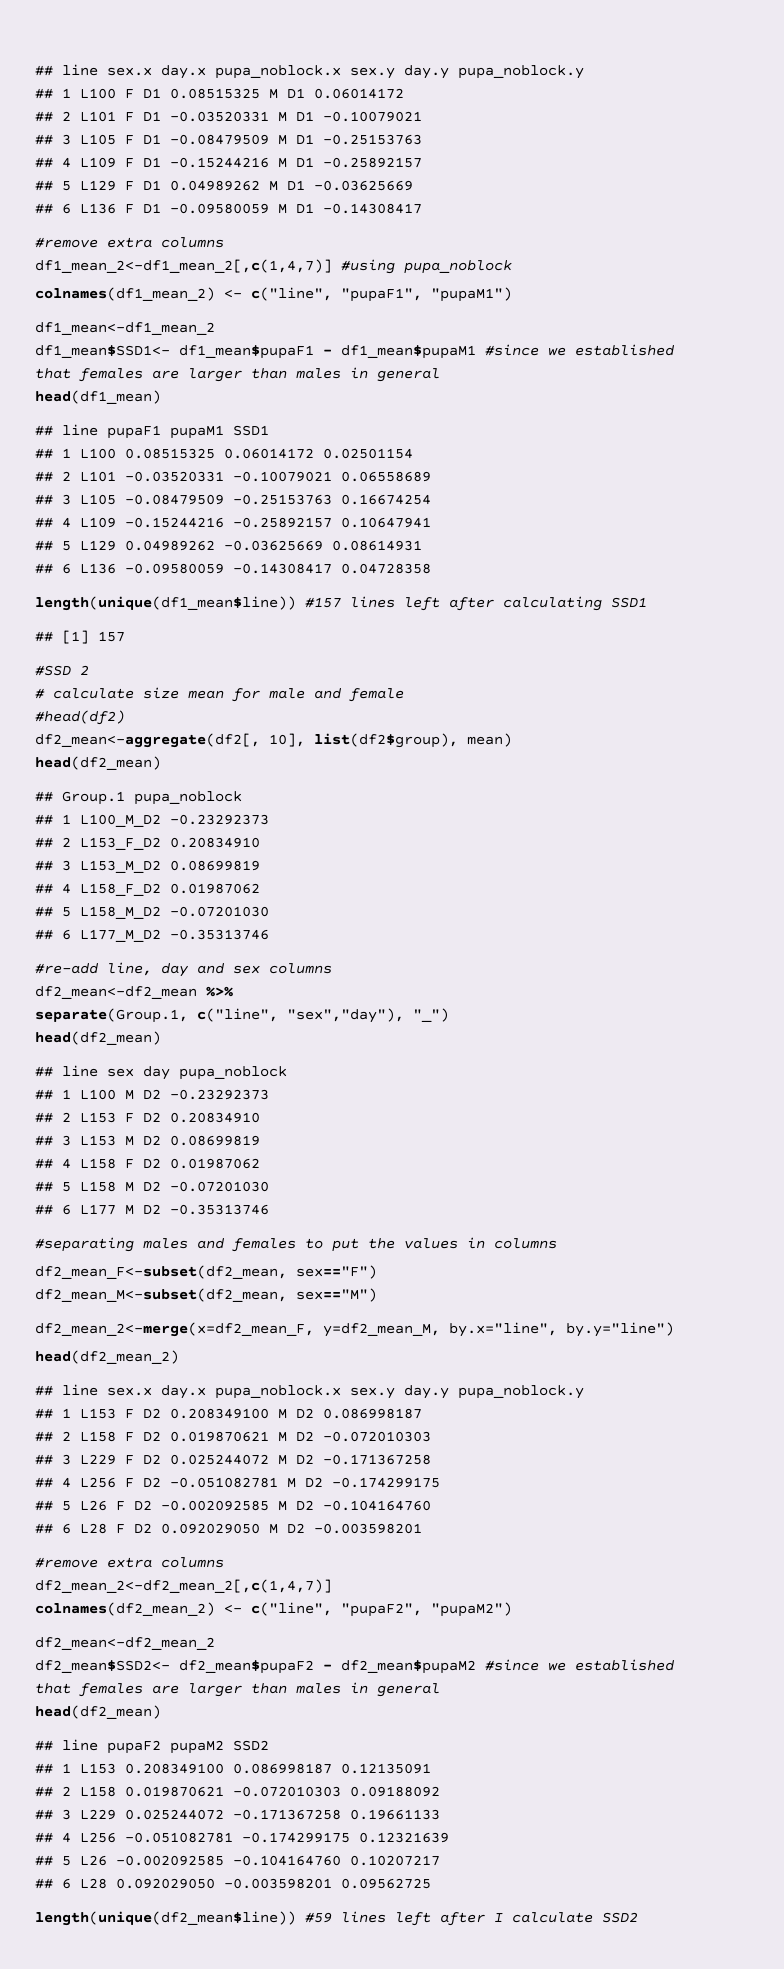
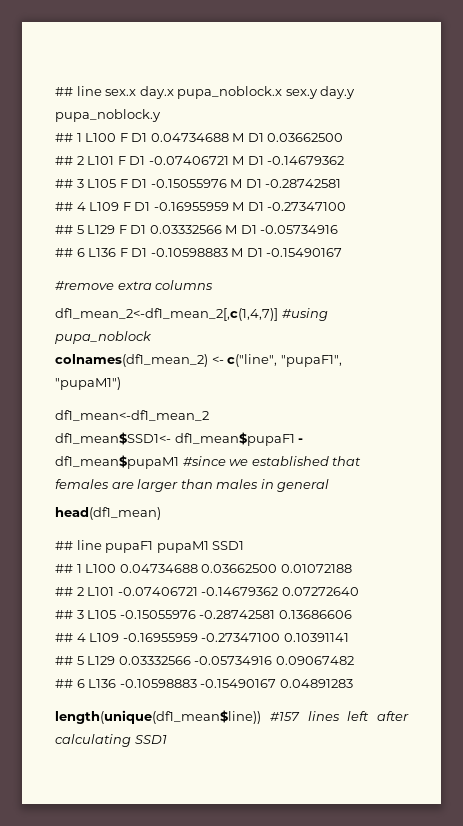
- ## 1 L100 F D1 0.08515325 M D1 0.06014172
+ ## 1 L100 F D1 0.04734688 M D1 0.03662500
- ## 2 L101 F D1 -0.03520331 M D1 -0.10079021
+ ## 2 L101 F D1 -0.07406721 M D1 -0.14679362
- ## 3 L105 F D1 -0.08479509 M D1 -0.25153763
+ ## 3 L105 F D1 -0.15055976 M D1 -0.28742581
- ## 4 L109 F D1 -0.15244216 M D1 -0.25892157
+ ## 4 L109 F D1 -0.16955959 M D1 -0.27347100
- ## 5 L129 F D1 0.04989262 M D1 -0.03625669
+ ## 5 L129 F D1 0.03332566 M D1 -0.05734916
- ## 6 L136 F D1 -0.09580059 M D1 -0.14308417
+ ## 6 L136 F D1 -0.10598883 M D1 -0.15490167
- ## 1 L100 0.08515325 0.06014172 0.02501154
- ## 2 L101 -0.03520331 -0.10079021 0.06558689
- ## 3 L105 -0.08479509 -0.25153763 0.16674254
- ## 4 L109 -0.15244216 -0.25892157 0.10647941
- ## 5 L129 0.04989262 -0.03625669 0.08614931
- ## 6 L136 -0.09580059 -0.14308417 0.04728358
+ ## 1 L100 0.04734688 0.03662500 0.01072188
+ ## 2 L101 -0.07406721 -0.14679362 0.07272640
+ ## 3 L105 -0.15055976 -0.28742581 0.13686606
+ ## 4 L109 -0.16955959 -0.27347100 0.10391141
+ ## 5 L129 0.03332566 -0.05734916 0.09067482
+ ## 6 L136 -0.10598883 -0.15490167 0.04891283
- ## [1] 157
- #SSD 2
- # calculate size mean for male and female
- #head(df2)
- df2_mean<-aggregate(df2[, 10], list(df2$group), mean)
- head(df2_mean)
- ## Group.1 pupa_noblock
- ## 1 L100_M_D2 -0.23292373
- ## 2 L153_F_D2 0.20834910
- ## 3 L153_M_D2 0.08699819
- ## 4 L158_F_D2 0.01987062
- ## 5 L158_M_D2 -0.07201030
- ## 6 L177_M_D2 -0.35313746
- #re-add line, day and sex columns
- df2_mean<-df2_mean %>%
- separate(Group.1, c("line", "sex","day"), "_")
- head(df2_mean)
- ## line sex day pupa_noblock
- ## 1 L100 M D2 -0.23292373
- ## 2 L153 F D2 0.20834910
- ## 3 L153 M D2 0.08699819
- ## 4 L158 F D2 0.01987062
- ## 5 L158 M D2 -0.07201030
- ## 6 L177 M D2 -0.35313746
- #separating males and females to put the values in columns
- df2_mean_F<-subset(df2_mean, sex=="F")
- df2_mean_M<-subset(df2_mean, sex=="M")
- df2_mean_2<-merge(x=df2_mean_F, y=df2_mean_M, by.x="line", by.y="line")
- head(df2_mean_2)
- ## line sex.x day.x pupa_noblock.x sex.y day.y pupa_noblock.y
- ## 1 L153 F D2 0.208349100 M D2 0.086998187
- ## 2 L158 F D2 0.019870621 M D2 -0.072010303
- ## 3 L229 F D2 0.025244072 M D2 -0.171367258
- ## 4 L256 F D2 -0.051082781 M D2 -0.174299175
- ## 5 L26 F D2 -0.002092585 M D2 -0.104164760
- ## 6 L28 F D2 0.092029050 M D2 -0.003598201
- #remove extra columns
- df2_mean_2<-df2_mean_2[,c(1,4,7)]
- colnames(df2_mean_2) <- c("line", "pupaF2", "pupaM2")
- df2_mean<-df2_mean_2
- df2_mean$SSD2<- df2_mean$pupaF2 - df2_mean$pupaM2 #since we established that females are larger than males in general
- head(df2_mean)
- ## line pupaF2 pupaM2 SSD2
- ## 1 L153 0.208349100 0.086998187 0.12135091
- ## 2 L158 0.019870621 -0.072010303 0.09188092
- ## 3 L229 0.025244072 -0.171367258 0.19661133
- ## 4 L256 -0.051082781 -0.174299175 0.12321639
- ## 5 L26 -0.002092585 -0.104164760 0.10207217
- ## 6 L28 0.092029050 -0.003598201 0.09562725
- length(unique(df2_mean$line)) #59 lines left after I calculate SSD2

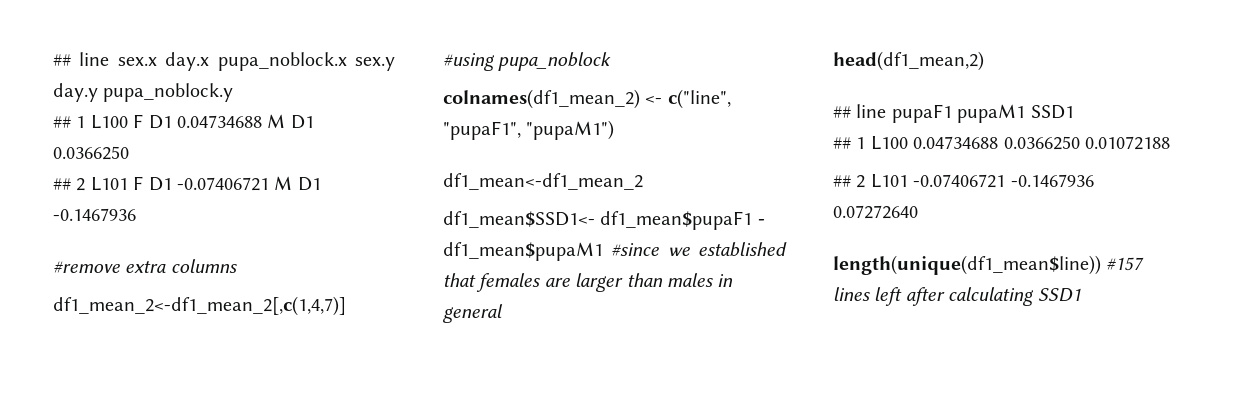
- ## 1 L100 F D1 0.04734688 M D1 0.03662500
+ ## 1 L100 F D1 0.04734688 M D1 0.0366250
- ## 2 L101 F D1 -0.07406721 M D1 -0.14679362
- ## 3 L105 F D1 -0.15055976 M D1 -0.28742581
- ## 4 L109 F D1 -0.16955959 M D1 -0.27347100
- ## 5 L129 F D1 0.03332566 M D1 -0.05734916
- ## 6 L136 F D1 -0.10598883 M D1 -0.15490167
+ ## 2 L101 F D1 -0.07406721 M D1 -0.1467936
- head(df1_mean)
+ head(df1_mean,2)
- ## 1 L100 0.04734688 0.03662500 0.01072188
+ ## 1 L100 0.04734688 0.0366250 0.01072188
- ## 2 L101 -0.07406721 -0.14679362 0.07272640
+ ## 2 L101 -0.07406721 -0.1467936 0.07272640
- ## 3 L105 -0.15055976 -0.28742581 0.13686606
- ## 4 L109 -0.16955959 -0.27347100 0.10391141
- ## 5 L129 0.03332566 -0.05734916 0.09067482
- ## 6 L136 -0.10598883 -0.15490167 0.04891283

